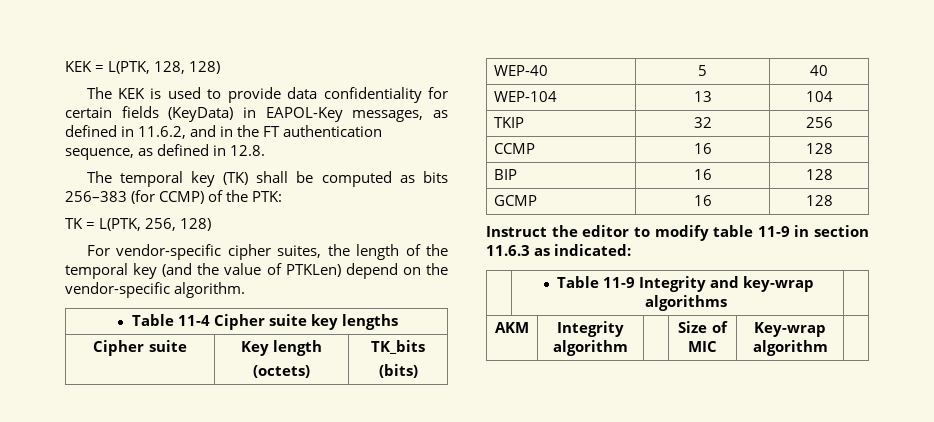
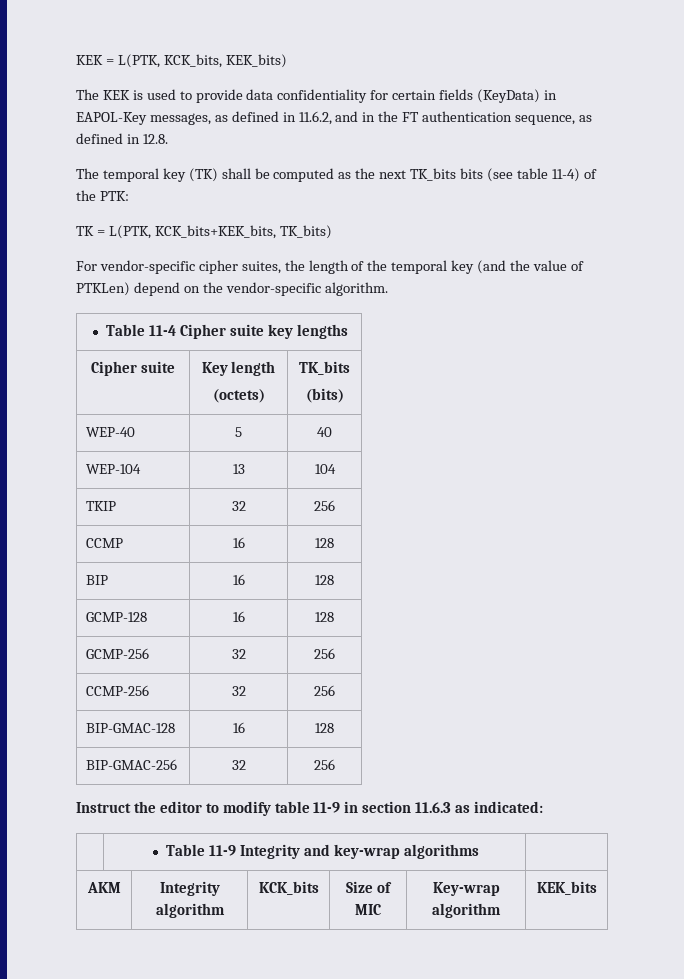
- KEK = L(PTK, 128, 128)
+ KEK = L(PTK, KCK_bits, KEK_bits)
- The temporal key (TK) shall be computed as bits 256–383 (for CCMP) of the PTK:
+ The temporal key (TK) shall be computed as the next TK_bits bits (see table 11-4) of the PTK:
- TK = L(PTK, 256, 128)
+ TK = L(PTK, KCK_bits+KEK_bits, TK_bits)
- GCMP | 16 | 128
+ GCMP-128 | 16 | 128
+ GCMP-256 | 32 | 256
+ CCMP-256 | 32 | 256
+ BIP-GMAC-128 | 16 | 128
+ BIP-GMAC-256 | 32 | 256
- AKM | Integrity algorithm | | Size of MIC | Key-wrap algorithm |
+ AKM | Integrity algorithm | KCK_bits | Size of MIC | Key-wrap algorithm | KEK_bits

